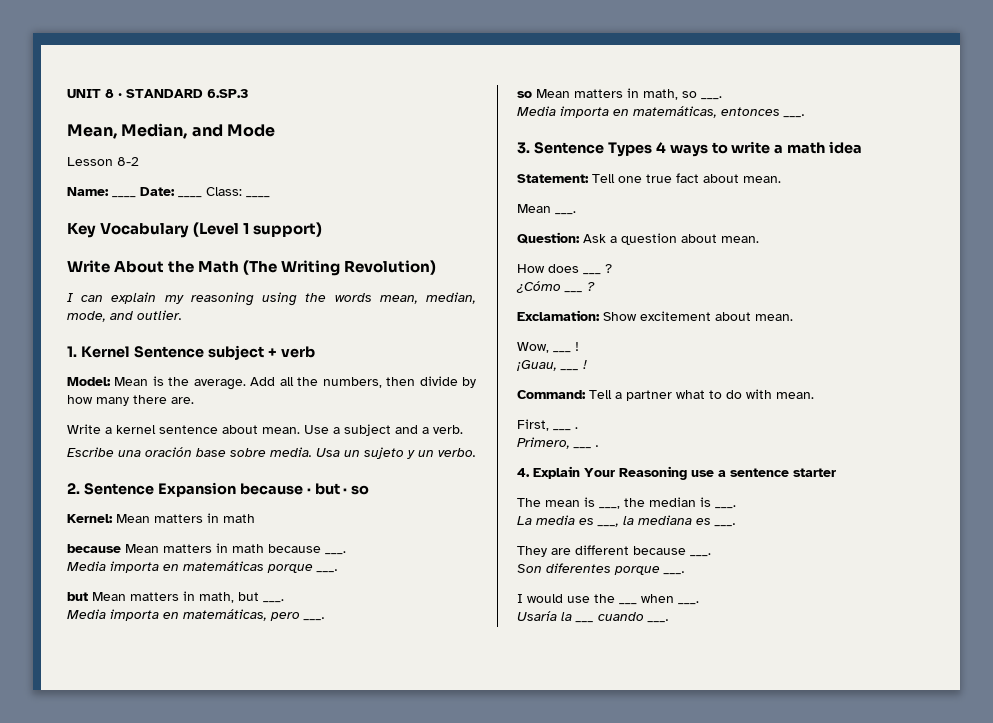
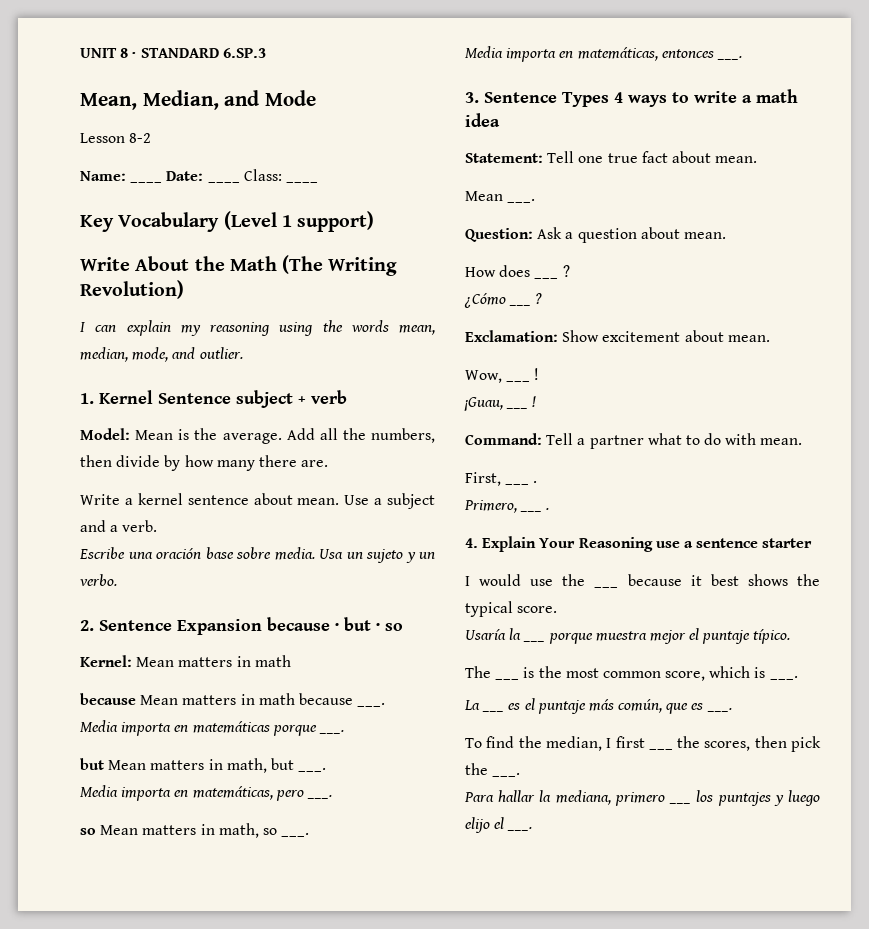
- The mean is ___, the median is ___.
- La media es ___, la mediana es ___.
- They are different because ___.
- Son diferentes porque ___.
- I would use the ___ when ___.
- Usaría la ___ cuando ___.
+ I would use the ___ because it best shows the typical score.
+ Usaría la ___ porque muestra mejor el puntaje típico.
+ The ___ is the most common score, which is ___.
+ La ___ es el puntaje más común, que es ___.
+ To find the median, I first ___ the scores, then pick the ___.
+ Para hallar la mediana, primero ___ los puntajes y luego elijo el ___.

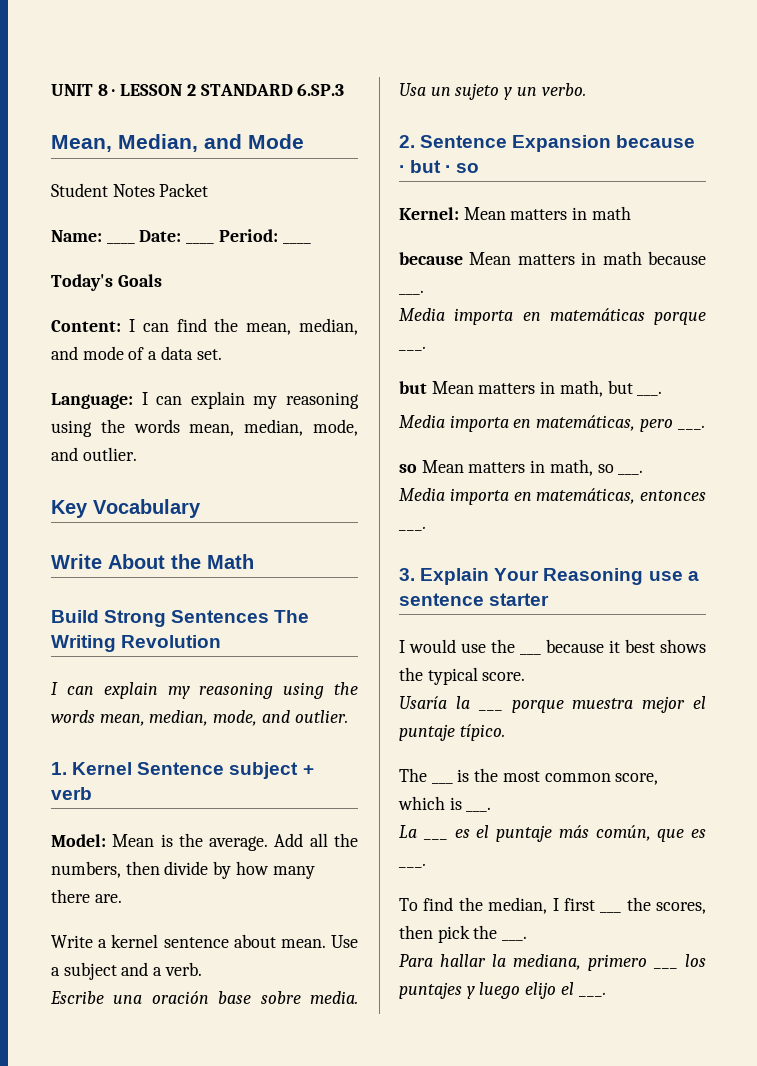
- UNIT 8 · STANDARD 6.SP.3
+ UNIT 8 · LESSON 2 STANDARD 6.SP.3
- Lesson 8-2
+ Student Notes Packet
- Name: ____ Date: ____ Class: ____
+ Name: ____ Date: ____ Period: ____
+ Today's Goals
+ Content: I can find the mean, median, and mode of a data set.
+ Language: I can explain my reasoning using the words mean, median, mode, and outlier.
- Key Vocabulary (Level 1 support)
+ Key Vocabulary
- Write About the Math (The Writing Revolution)
+ Write About the Math
+ Build Strong Sentences The Writing Revolution
- 3. Sentence Types 4 ways to write a math idea
- Statement: Tell one true fact about mean.
- Mean ___.
- Question: Ask a question about mean.
- How does ___ ?
- ¿Cómo ___ ?
- Exclamation: Show excitement about mean.
- Wow, ___ !
- ¡Guau, ___ !
- Command: Tell a partner what to do with mean.
- First, ___ .
- Primero, ___ .
- 4. Explain Your Reasoning use a sentence starter
+ 3. Explain Your Reasoning use a sentence starter

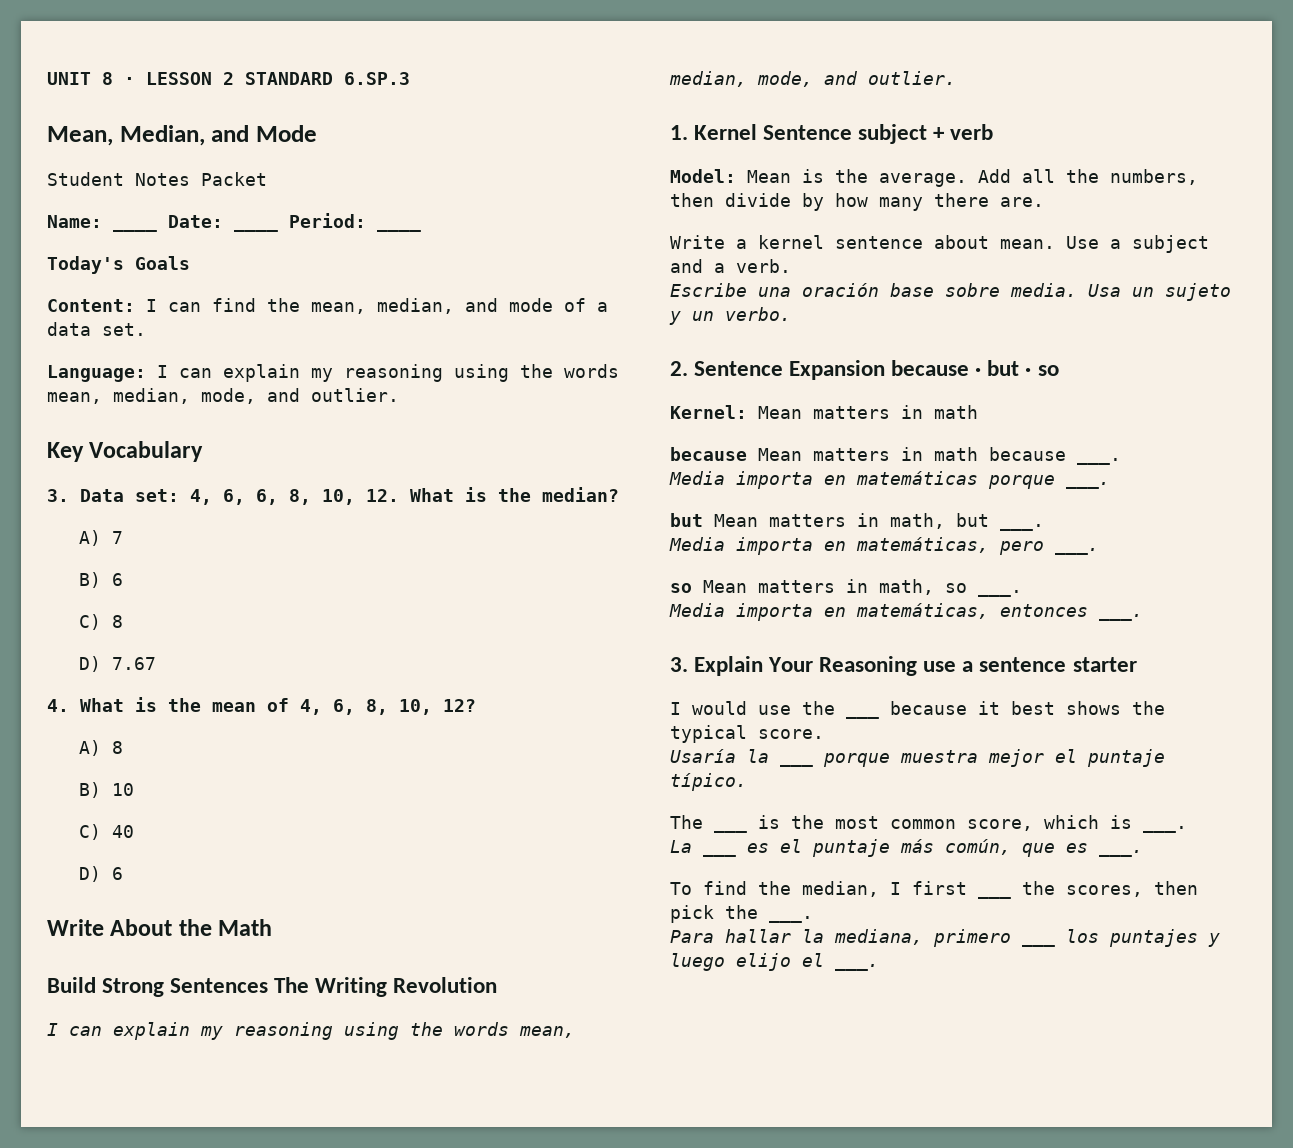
+ 3. Data set: 4, 6, 6, 8, 10, 12. What is the median?
+ A) 7
+ B) 6
+ C) 8
+ D) 7.67
+ 4. What is the mean of 4, 6, 8, 10, 12?
+ A) 8
+ B) 10
+ C) 40
+ D) 6

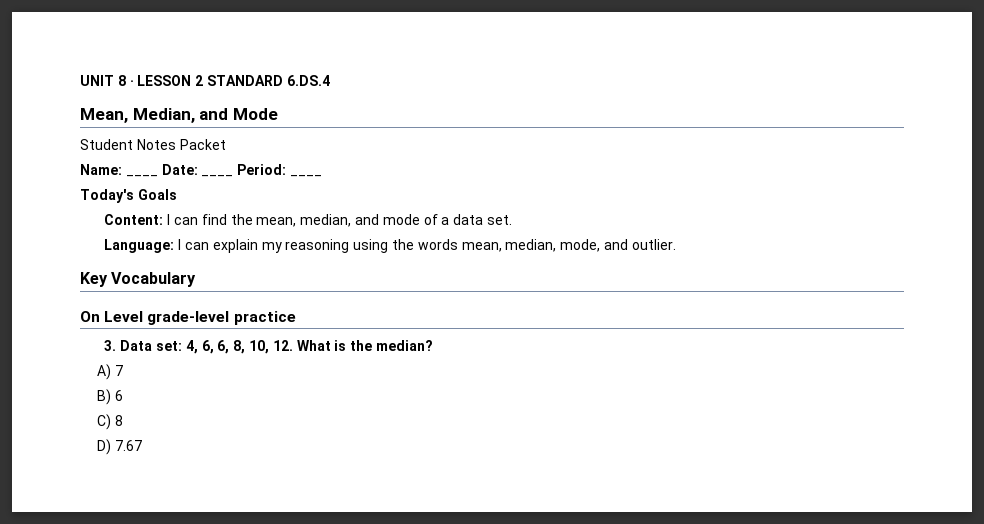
- UNIT 8 · LESSON 2 STANDARD 6.SP.3
+ UNIT 8 · LESSON 2 STANDARD 6.DS.4
+ On Level grade-level practice
- 4. What is the mean of 4, 6, 8, 10, 12?
- A) 8
- B) 10
- C) 40
- D) 6
- Write About the Math
- Build Strong Sentences The Writing Revolution
- I can explain my reasoning using the words mean, median, mode, and outlier.
- 1. Kernel Sentence subject + verb
- Model: Mean is the average. Add all the numbers, then divide by how many there are.
- Write a kernel sentence about mean. Use a subject and a verb.
- Escribe una oración base sobre media. Usa un sujeto y un verbo.
- 2. Sentence Expansion because · but · so
- Kernel: Mean matters in math
- because Mean matters in math because ___.
- Media importa en matemáticas porque ___.
- but Mean matters in math, but ___.
- Media importa en matemáticas, pero ___.
- so Mean matters in math, so ___.
- Media importa en matemáticas, entonces ___.
- 3. Explain Your Reasoning use a sentence starter
- I would use the ___ because it best shows the typical score.
- Usaría la ___ porque muestra mejor el puntaje típico.
- The ___ is the most common score, which is ___.
- La ___ es el puntaje más común, que es ___.
- To find the median, I first ___ the scores, then pick the ___.
- Para hallar la mediana, primero ___ los puntajes y luego elijo el ___.

